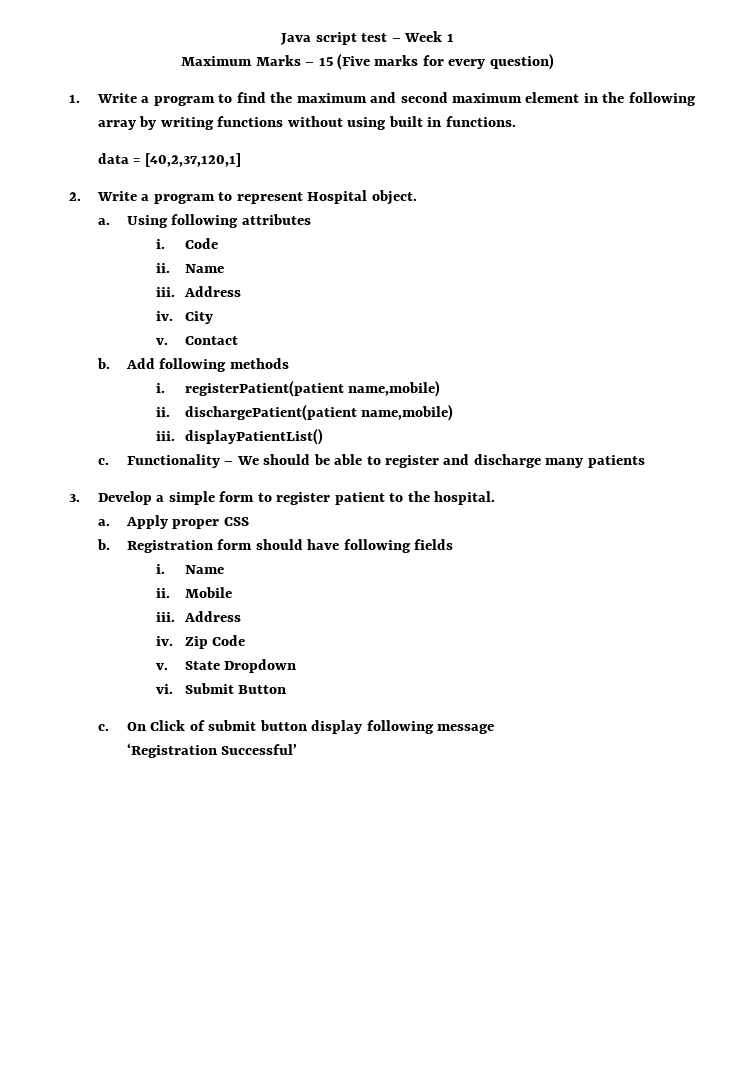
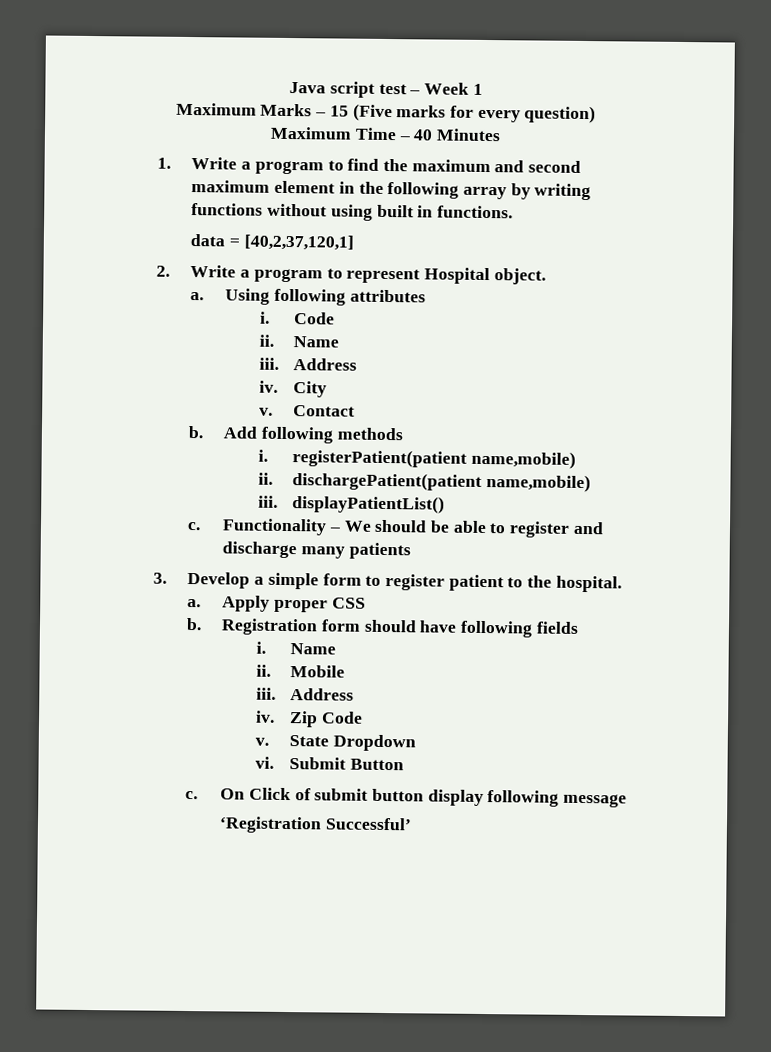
+ Maximum Time – 40 Minutes

